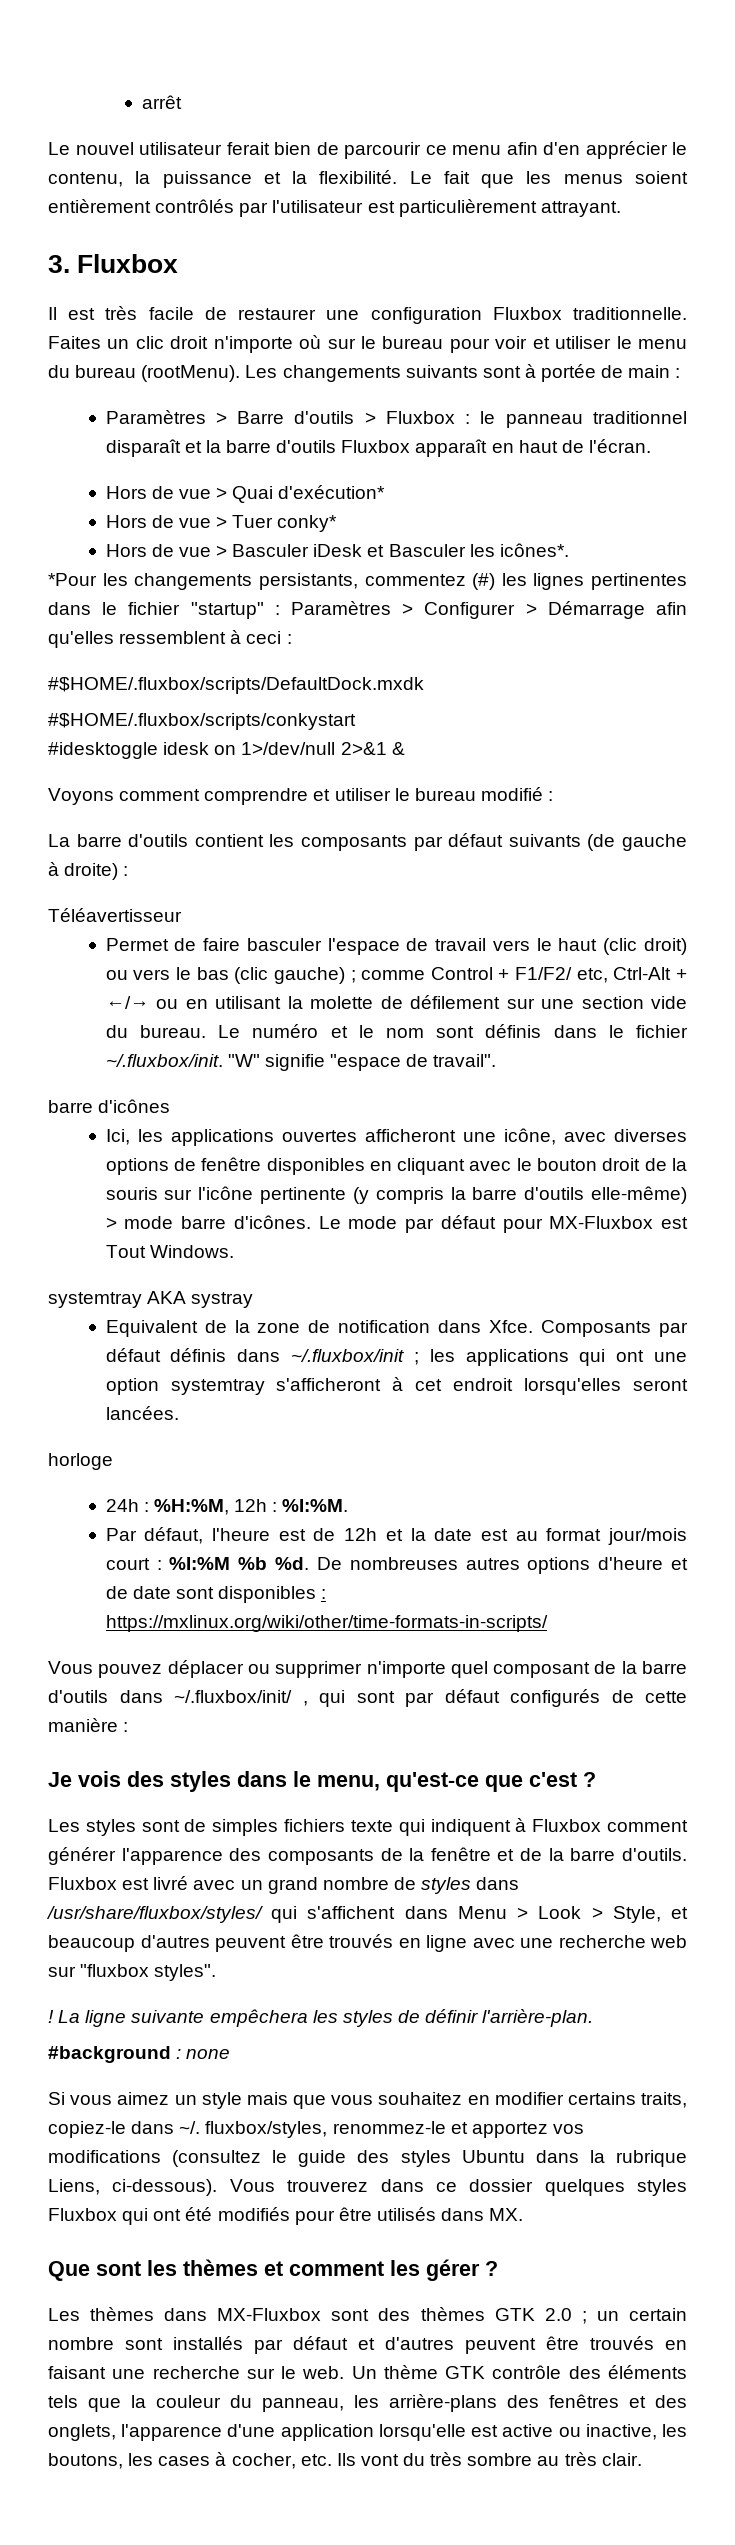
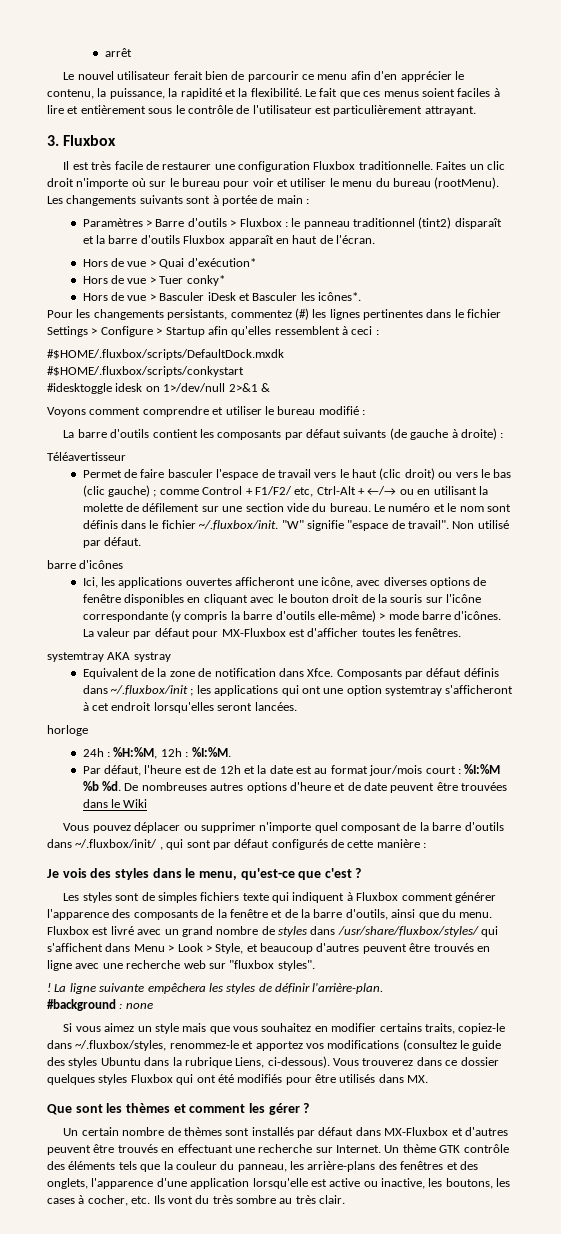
- Le nouvel utilisateur ferait bien de parcourir ce menu afin d'en apprécier le contenu, la puissance et la flexibilité.
+ Le nouvel utilisateur ferait bien de parcourir ce menu afin d'en apprécier le contenu, la puissance, la rapidité et la flexibilité.
- Le fait que les menus soient entièrement contrôlés par l'utilisateur est particulièrement attrayant.
+ Le fait que ces menus soient faciles à lire et entièrement sous le contrôle de l'utilisateur est particulièrement attrayant.
- Paramètres > Barre d'outils > Fluxbox : le panneau traditionnel disparaît et la barre d'outils Fluxbox apparaît en haut de l'écran.
+ Paramètres > Barre d'outils > Fluxbox : le panneau traditionnel (tint2) disparaît et la barre d'outils Fluxbox apparaît en haut de l'écran.
- *Pour les changements persistants, commentez (#) les lignes pertinentes dans le fichier "startup" : Paramètres > Configurer > Démarrage afin qu'elles ressemblent à ceci :
+ Pour les changements persistants, commentez (#) les lignes pertinentes dans le fichier Settings > Configure > Startup afin qu'elles ressemblent à ceci :
+ Non utilisé par défaut.
- Ici, les applications ouvertes afficheront une icône, avec diverses options de fenêtre disponibles en cliquant avec le bouton droit de la souris sur l'icône pertinente (y compris la barre d'outils elle-même) > mode barre d'icônes.
+ Ici, les applications ouvertes afficheront une icône, avec diverses options de fenêtre disponibles en cliquant avec le bouton droit de la souris sur l'icône correspondante (y compris la barre d'outils elle-même) > mode barre d'icônes.
- Le mode par défaut pour MX-Fluxbox est Tout Windows.
+ La valeur par défaut pour MX-Fluxbox est d'afficher toutes les fenêtres.
- De nombreuses autres options d'heure et de date sont disponibles : https://mxlinux.org/wiki/other/time-formats-in-scripts/
+ De nombreuses autres options d'heure et de date peuvent être trouvées dans le Wiki
- Les styles sont de simples fichiers texte qui indiquent à Fluxbox comment générer l'apparence des composants de la fenêtre et de la barre d'outils.
+ Les styles sont de simples fichiers texte qui indiquent à Fluxbox comment générer l'apparence des composants de la fenêtre et de la barre d'outils, ainsi que du menu.
- Si vous aimez un style mais que vous souhaitez en modifier certains traits, copiez-le dans ~/. fluxbox/styles, renommez-le et apportez vos modifications (consultez le guide des styles Ubuntu dans la rubrique Liens, ci-dessous).
+ Si vous aimez un style mais que vous souhaitez en modifier certains traits, copiez-le dans ~/.fluxbox/styles, renommez-le et apportez vos modifications (consultez le guide des styles Ubuntu dans la rubrique Liens, ci-dessous).
- Les thèmes dans MX-Fluxbox sont des thèmes GTK 2.0 ; un certain nombre sont installés par défaut et d'autres peuvent être trouvés en faisant une recherche sur le web.
+ Un certain nombre de thèmes sont installés par défaut dans MX-Fluxbox et d'autres peuvent être trouvés en effectuant une recherche sur Internet.

